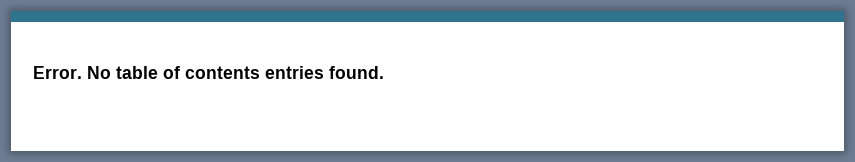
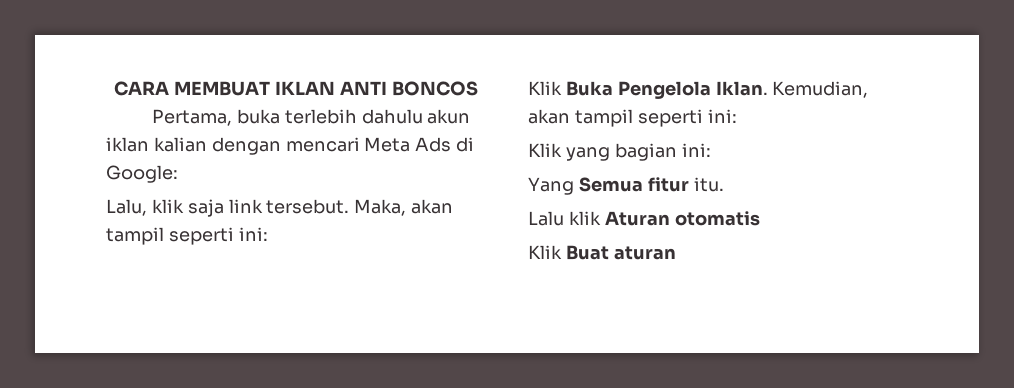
- Error. No table of contents entries found.
+ CARA MEMBUAT IKLAN ANTI BONCOS
+ Pertama, buka terlebih dahulu akun iklan kalian dengan mencari Meta Ads di Google:
+ Lalu, klik saja link tersebut. Maka, akan tampil seperti ini:
+ Klik Buka Pengelola Iklan. Kemudian, akan tampil seperti ini:
+ Klik yang bagian ini:
+ Yang Semua fitur itu.
+ Lalu klik Aturan otomatis
+ Klik Buat aturan

